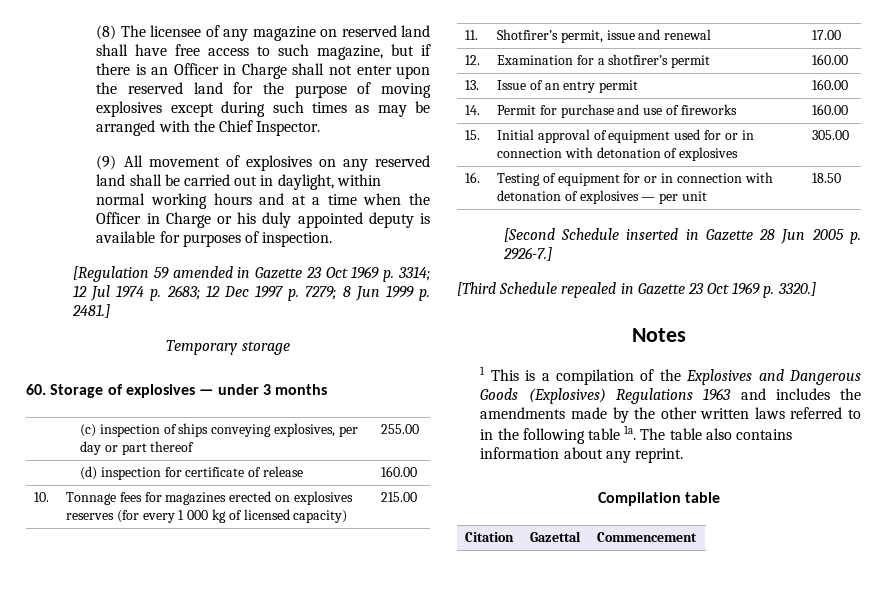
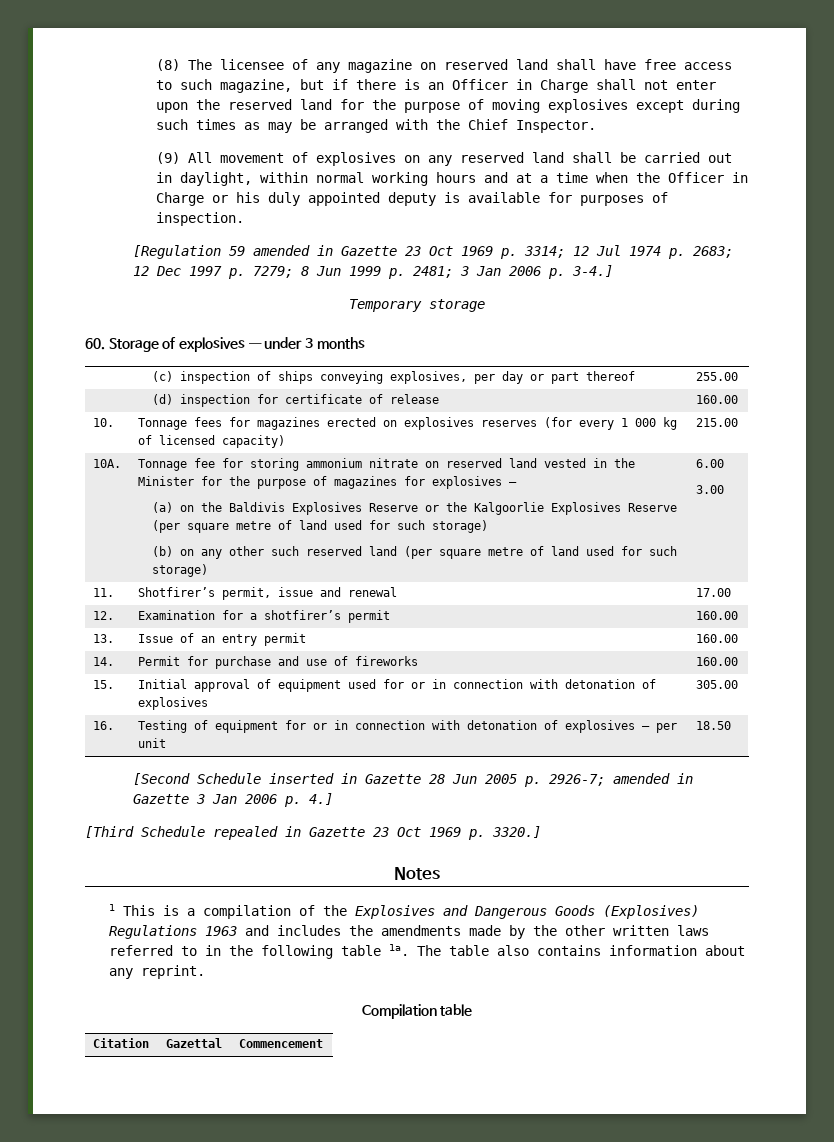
- [Regulation 59 amended in Gazette 23 Oct 1969 p. 3314; 12 Jul 1974 p. 2683; 12 Dec 1997 p. 7279; 8 Jun 1999 p. 2481.]
+ [Regulation 59 amended in Gazette 23 Oct 1969 p. 3314; 12 Jul 1974 p. 2683; 12 Dec 1997 p. 7279; 8 Jun 1999 p. 2481; 3 Jan 2006 p. 3-4.]
+ 10A. | Tonnage fee for storing ammonium nitrate on reserved land vested in the Minister for the purpose of magazines for explosives —
+ (a) on the Baldivis Explosives Reserve or the Kalgoorlie Explosives Reserve (per square metre of land used for such storage)
+ (b) on any other such reserved land (per square metre of land used for such storage) | 6.00
+ 3.00
- [Second Schedule inserted in Gazette 28 Jun 2005 p. 2926-7.]
+ [Second Schedule inserted in Gazette 28 Jun 2005 p. 2926-7; amended in Gazette 3 Jan 2006 p. 4.]

